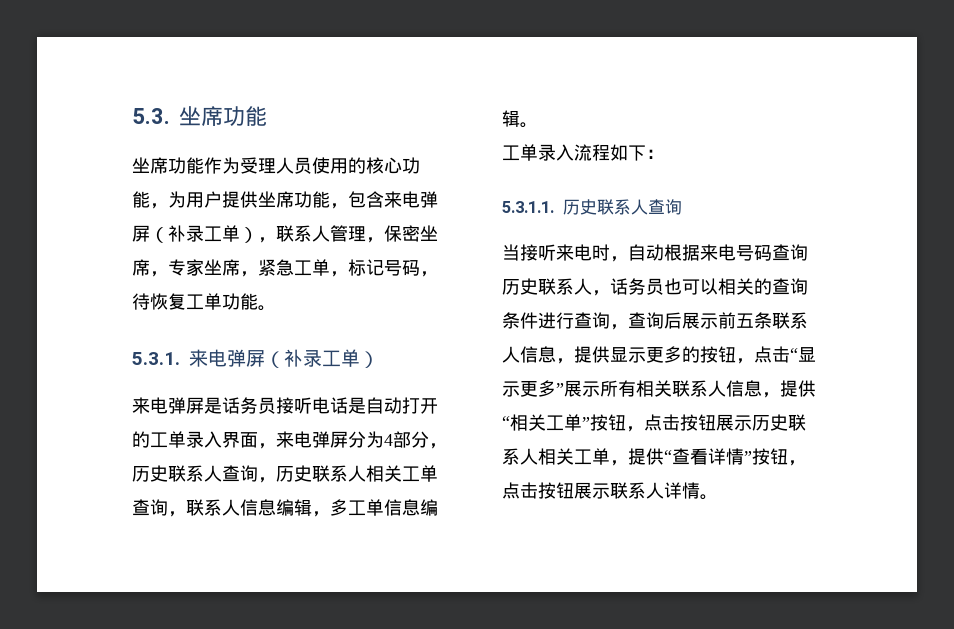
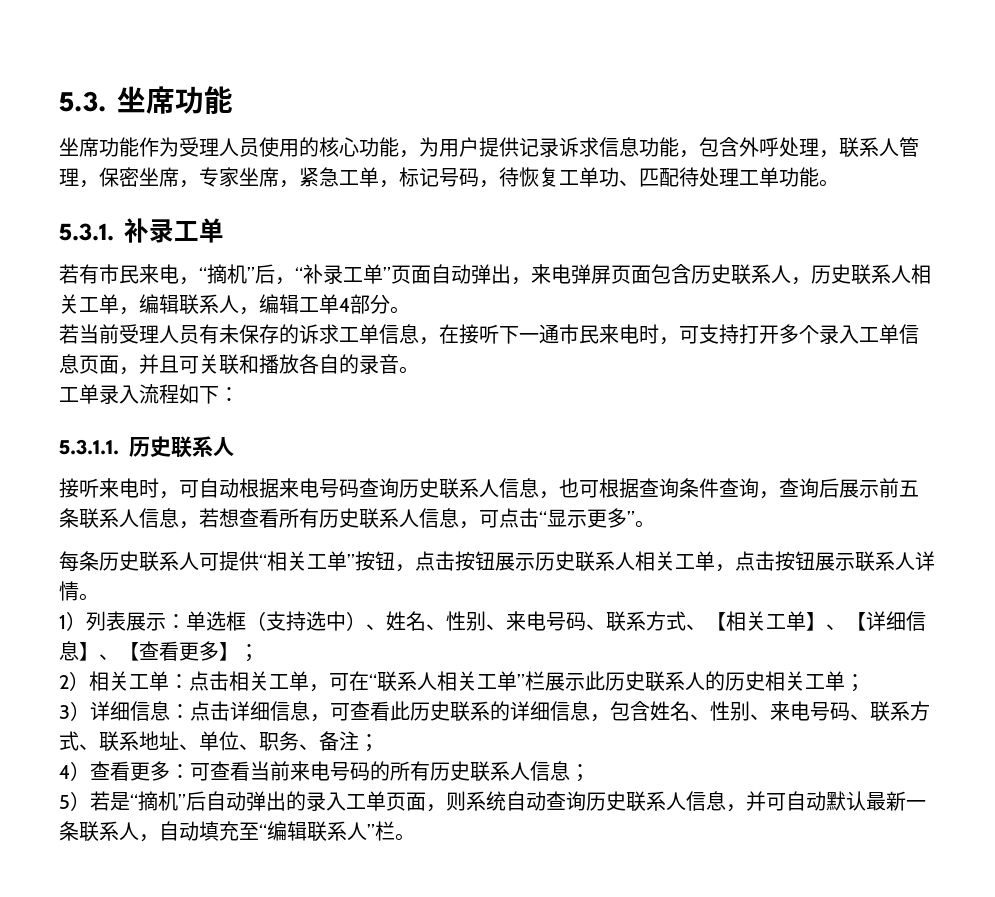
- 坐席功能作为受理人员使用的核心功能，为用户提供坐席功能，包含来电弹屏（补录工单），联系人管理，保密坐席，专家坐席，紧急工单，标记号码，待恢复工单功能。
+ 坐席功能作为受理人员使用的核心功能，为用户提供记录诉求信息功能，包含外呼处理，联系人管理，保密坐席，专家坐席，紧急工单，标记号码，待恢复工单功、匹配待处理工单功能。
- 5.3.1.来电弹屏（补录工单）
- 来电弹屏是话务员接听电话是自动打开的工单录入界面，来电弹屏分为4部分，历史联系人查询，历史联系人相关工单查询，联系人信息编辑，多工单信息编辑。
+ 5.3.1.补录工单
+ 若有市民来电，“摘机”后，“补录工单”页面自动弹出，来电弹屏页面包含历史联系人，历史联系人相关工单，编辑联系人，编辑工单4部分。
+ 若当前受理人员有未保存的诉求工单信息，在接听下一通市民来电时，可支持打开多个录入工单信息页面，并且可关联和播放各自的录音。
- 5.3.1.1.历史联系人查询
- 当接听来电时，自动根据来电号码查询历史联系人，话务员也可以相关的查询条件进行查询，查询后展示前五条联系人信息，提供显示更多的按钮，点击“显示更多”展示所有相关联系人信息，提供“相关工单”按钮，点击按钮展示历史联系人相关工单，提供“查看详情”按钮，点击按钮展示联系人详情。
+ 5.3.1.1.历史联系人
+ 接听来电时，可自动根据来电号码查询历史联系人信息，也可根据查询条件查询，查询后展示前五条联系人信息，若想查看所有历史联系人信息，可点击“显示更多”。
+ 每条历史联系人可提供“相关工单”按钮，点击按钮展示历史联系人相关工单，点击按钮展示联系人详情。
+ 1）列表展示：单选框（支持选中）、姓名、性别、来电号码、联系方式、【相关工单】、【详细信息】、【查看更多】；
+ 2）相关工单：点击相关工单，可在“联系人相关工单”栏展示此历史联系人的历史相关工单；
+ 3）详细信息：点击详细信息，可查看此历史联系的详细信息，包含姓名、性别、来电号码、联系方式、联系地址、单位、职务、备注；
+ 4）查看更多：可查看当前来电号码的所有历史联系人信息；
+ 5）若是“摘机”后自动弹出的录入工单页面，则系统自动查询历史联系人信息，并可自动默认最新一条联系人，自动填充至“编辑联系人”栏。

